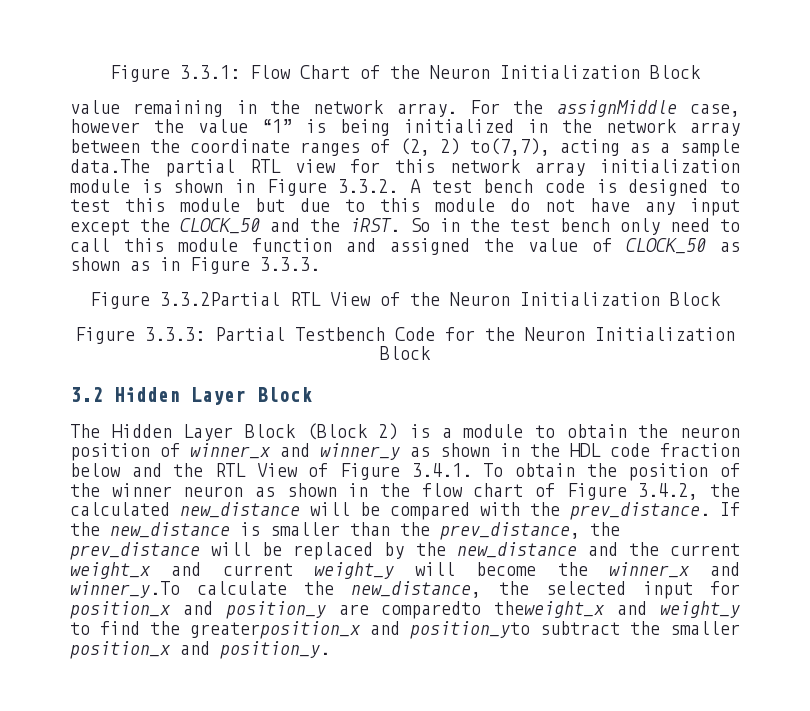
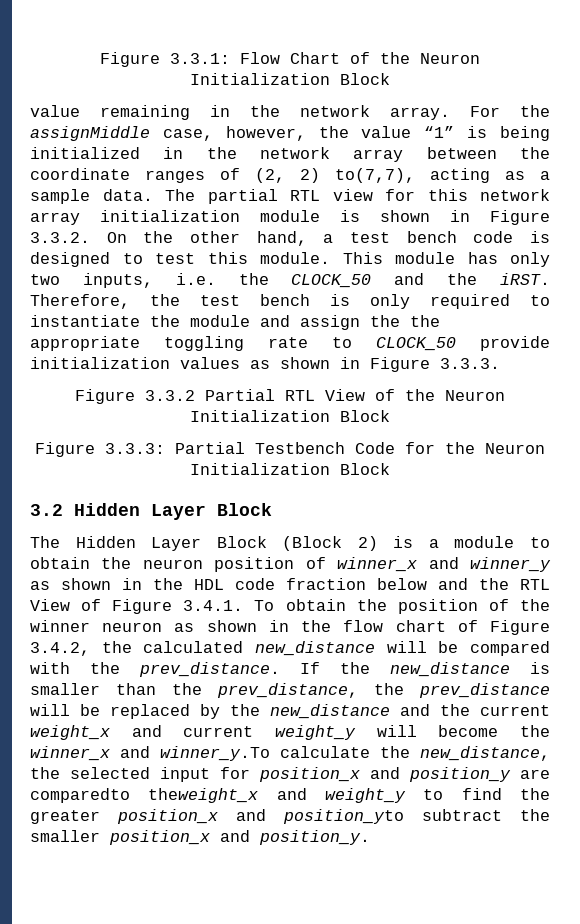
- For the assignMiddle case, however the value “1” is being initialized in the network array between the coordinate ranges of (2, 2) to(7,7), acting as a sample data.The partial RTL view for this network array initialization module is shown in Figure 3.3.2. A test bench code is designed to test this module but due to this module do not have any input except the CLOCK_50 and the iRST.
+ For the assignMiddle case, however, the value “1” is being initialized in the network array between the coordinate ranges of (2, 2) to(7,7), acting as a sample data. The partial RTL view for this network array initialization module is shown in Figure 3.3.2. On the other hand, a test bench code is designed to test this module. This module has only two inputs, i.e. the CLOCK_50 and the iRST.
- So in the test bench only need to call this module function and assigned the value of CLOCK_50 as shown as in Figure 3.3.3.
+ Therefore, the test bench is only required to instantiate the module and assign the the appropriate toggling rate to CLOCK_50 provide initialization values as shown in Figure 3.3.3.
- Figure 3.3.2Partial RTL View of the Neuron Initialization Block
+ Figure 3.3.2 Partial RTL View of the Neuron Initialization Block
- If the new_distance is smaller than the prev_distance, the prev_distance will be replaced by the new_distance and the current weight_x and current weight_y will become the winner_x and winner_y.To calculate the new_distance, the selected input for position_x and position_y are comparedto theweight_x and weight_y to find the greaterposition_x and position_yto subtract the smaller position_x and position_y.
+ If the new_distance is smaller than the prev_distance, the prev_distance will be replaced by the new_distance and the current weight_x and current weight_y will become the winner_x and winner_y.To calculate the new_distance, the selected input for position_x and position_y are comparedto theweight_x and weight_y to find the greater position_x and position_yto subtract the smaller position_x and position_y.

